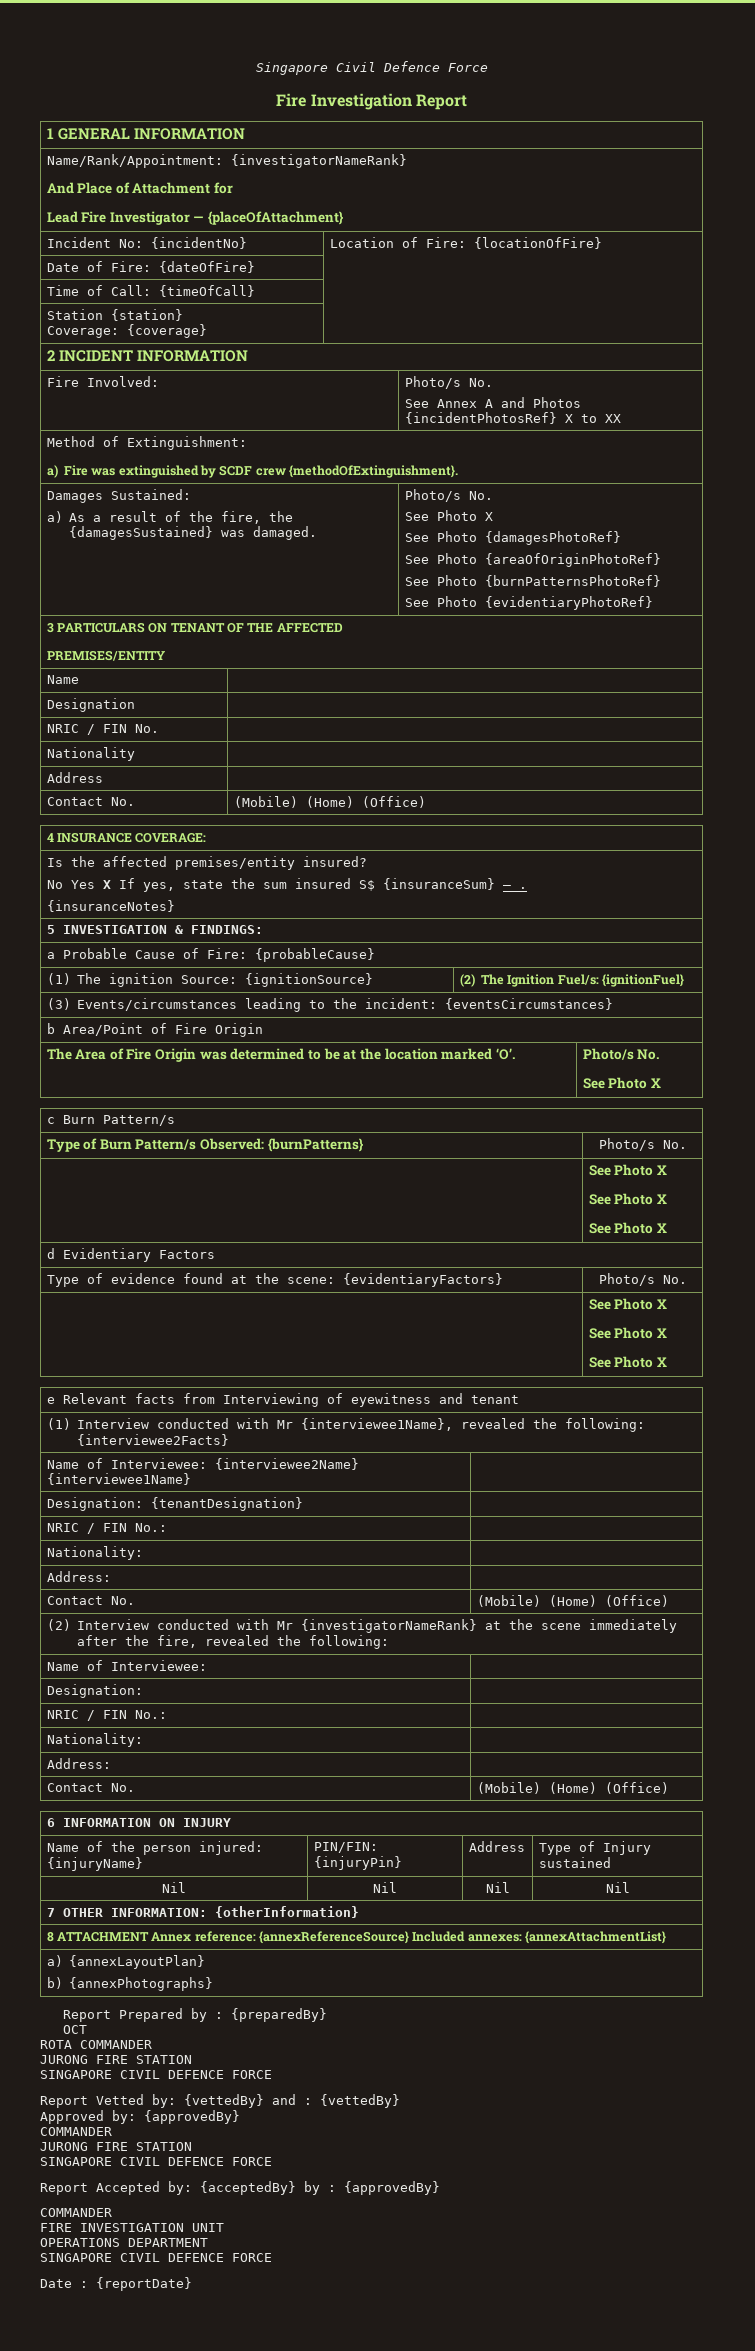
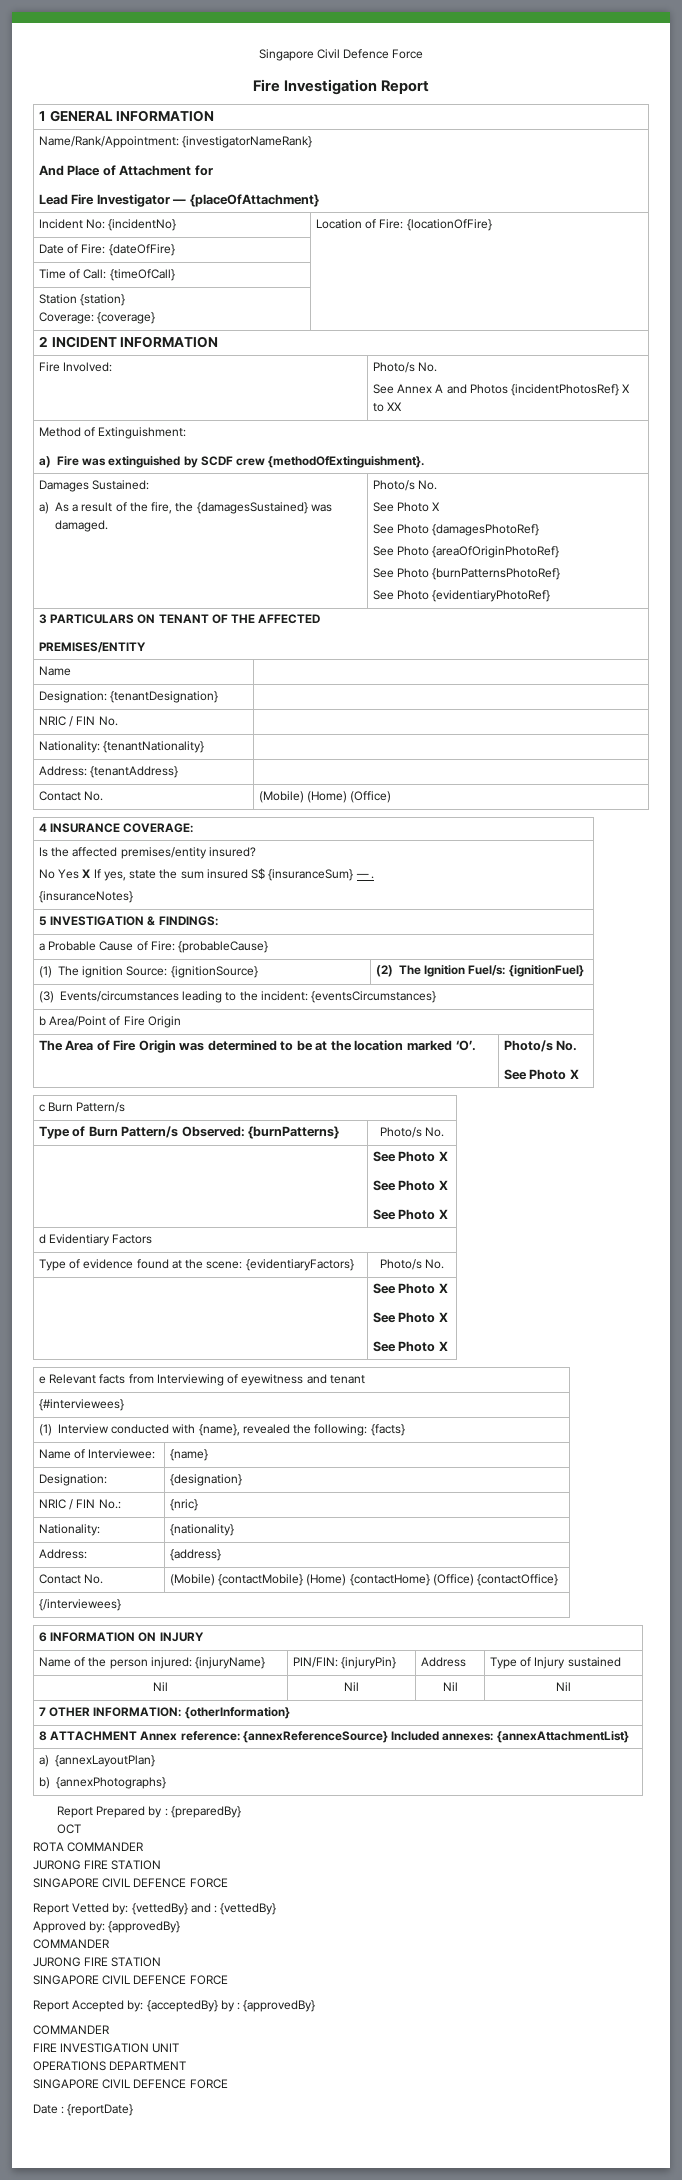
- Designation |
+ Designation: {tenantDesignation} |
- Nationality |
- Address |
+ Nationality: {tenantNationality} |
+ Address: {tenantAddress} |
+ {#interviewees}
- (1) Interview conducted with Mr {interviewee1Name}, revealed the following: {interviewee2Facts}
- Name of Interviewee: {interviewee2Name} {interviewee1Name} |
- Designation: {tenantDesignation} |
- NRIC / FIN No.: |
- Nationality: |
- Address: |
- Contact No. | (Mobile) (Home) (Office)
- (2) Interview conducted with Mr {investigatorNameRank} at the scene immediately after the fire, revealed the following:
- Name of Interviewee: |
- Designation: |
- NRIC / FIN No.: |
- Nationality: |
- Address: |
- Contact No. | (Mobile) (Home) (Office)
+ (1) Interview conducted with {name}, revealed the following: {facts}
+ Name of Interviewee: | {name}
+ Designation: | {designation}
+ NRIC / FIN No.: | {nric}
+ Nationality: | {nationality}
+ Address: | {address}
+ Contact No. | (Mobile) {contactMobile} (Home) {contactHome} (Office) {contactOffice}
+ {/interviewees}

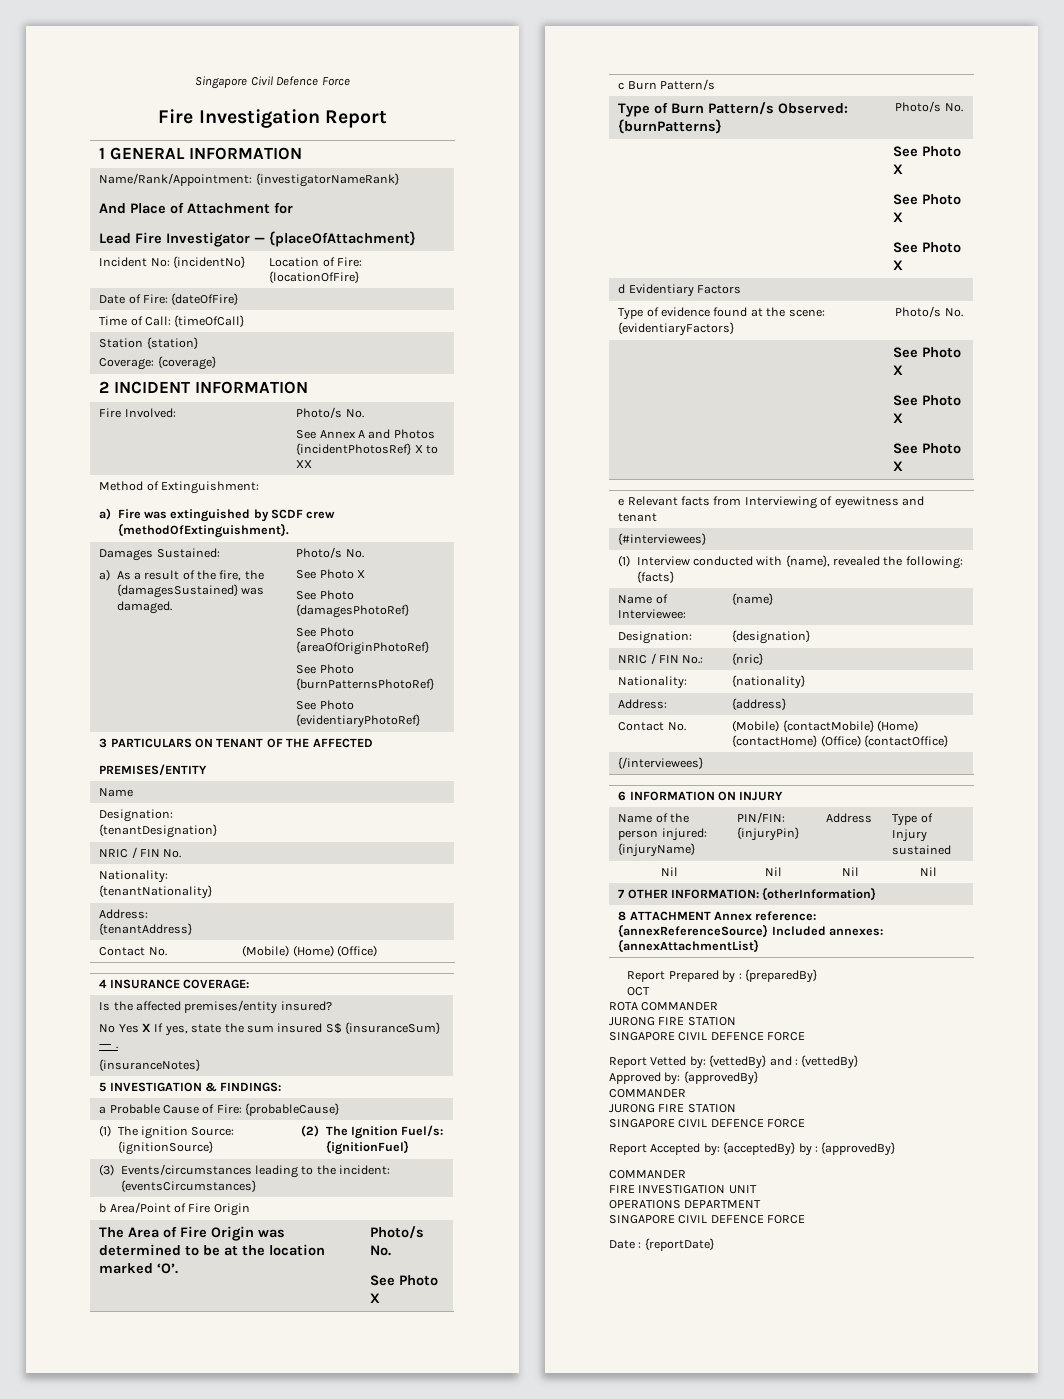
- a) {annexLayoutPlan}
- b) {annexPhotographs}

